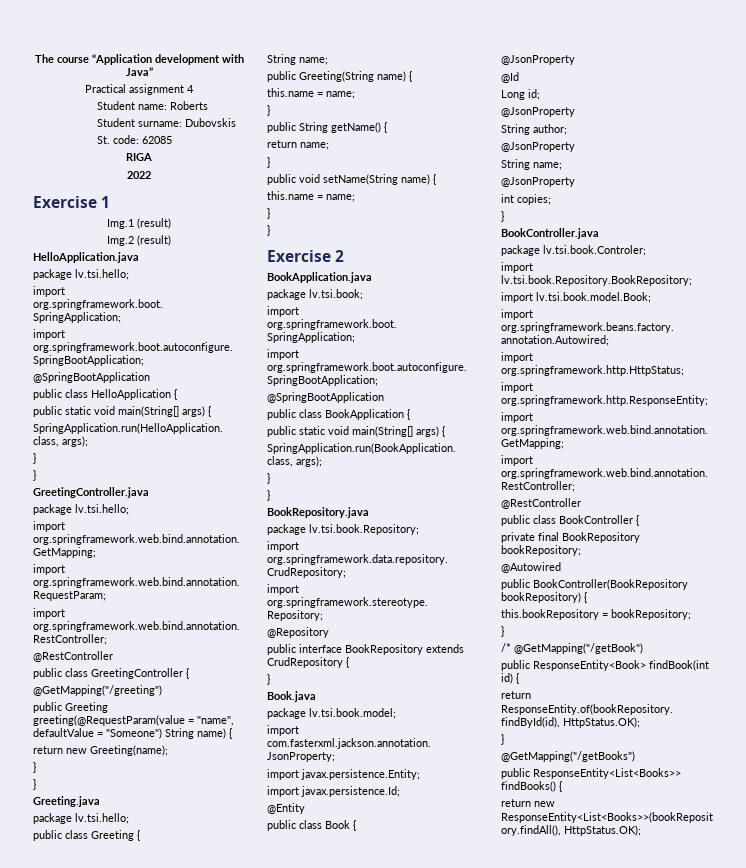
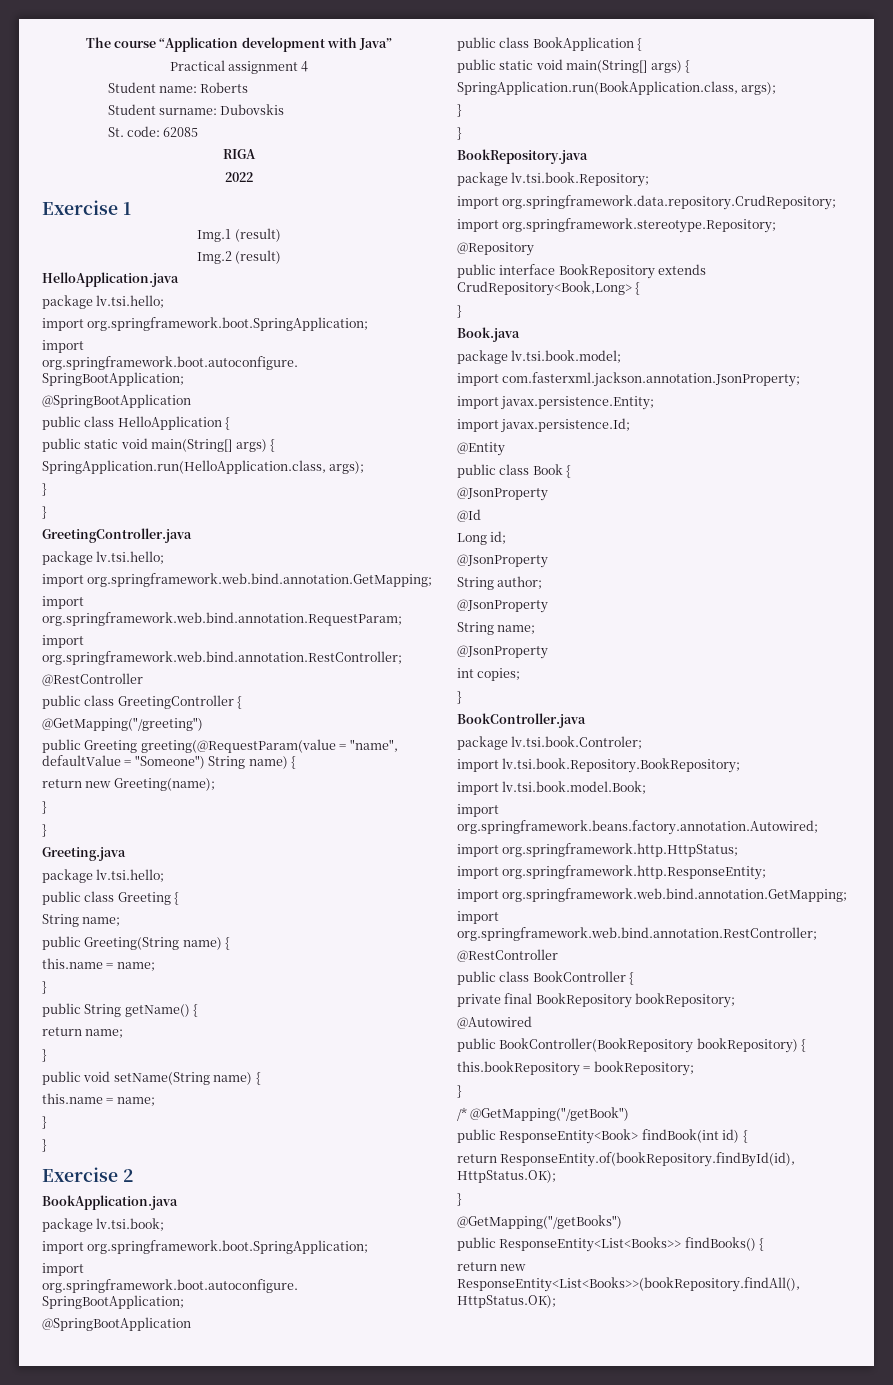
- public interface BookRepository extends CrudRepository {
+ public interface BookRepository extends CrudRepository<Book,Long> {

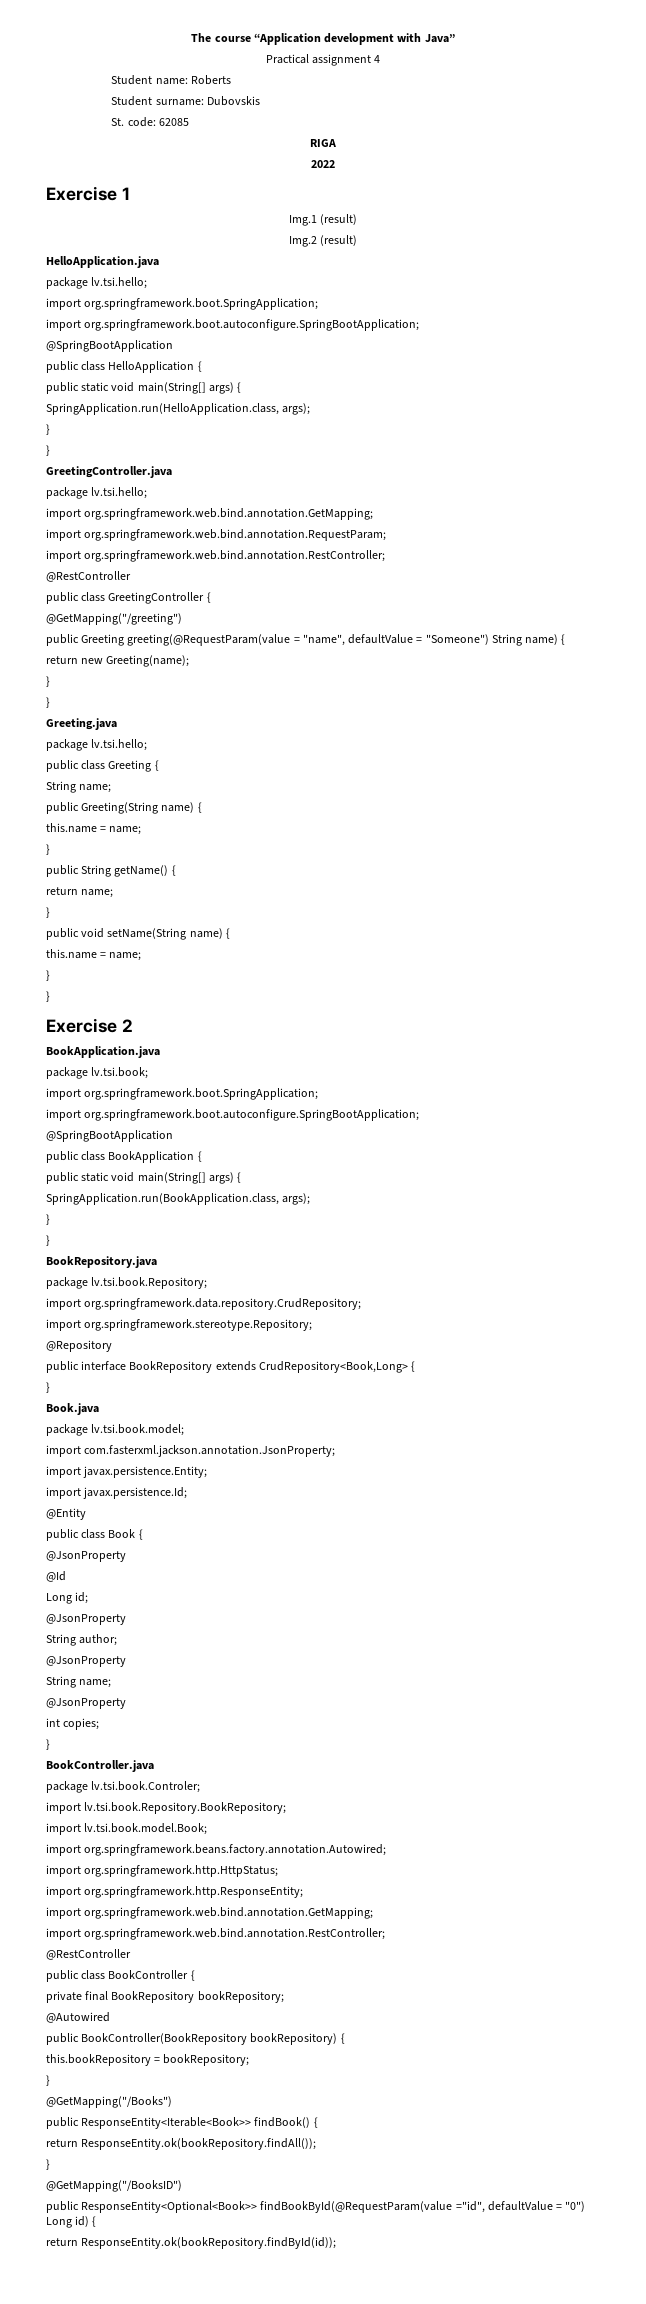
- /* @GetMapping("/getBook")
- public ResponseEntity<Book> findBook(int id) {
- return ResponseEntity.of(bookRepository.findById(id), HttpStatus.OK);
+ @GetMapping("/Books")
+ public ResponseEntity<Iterable<Book>> findBook() {
+ return ResponseEntity.ok(bookRepository.findAll());
  }
- @GetMapping("/getBooks")
- public ResponseEntity<List<Books>> findBooks() {
- return new ResponseEntity<List<Books>>(bookRepository.findAll(), HttpStatus.OK);
+ @GetMapping("/BooksID")
+ public ResponseEntity<Optional<Book>> findBookById(@RequestParam(value ="id", defaultValue = "0") Long id) {
+ return ResponseEntity.ok(bookRepository.findById(id));

